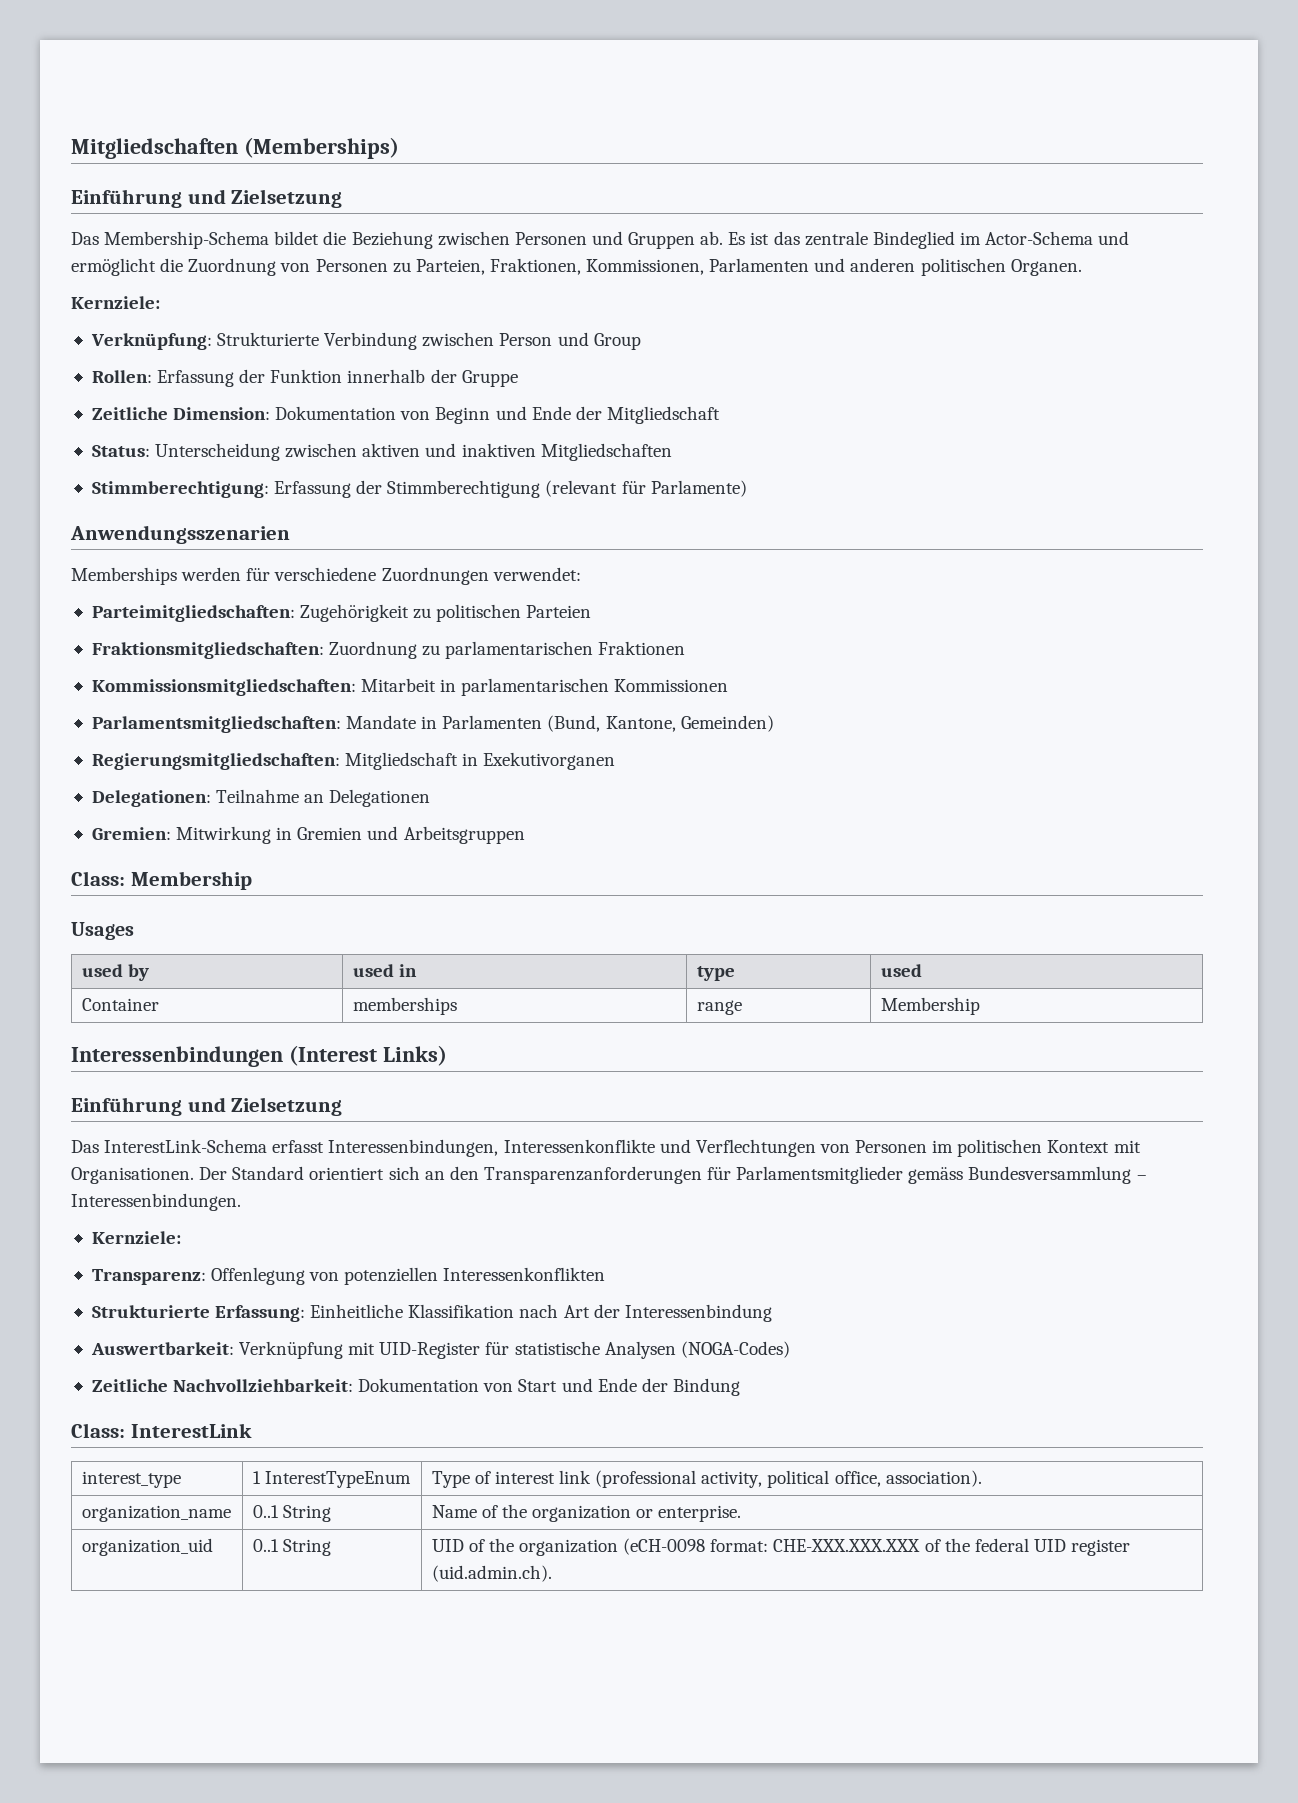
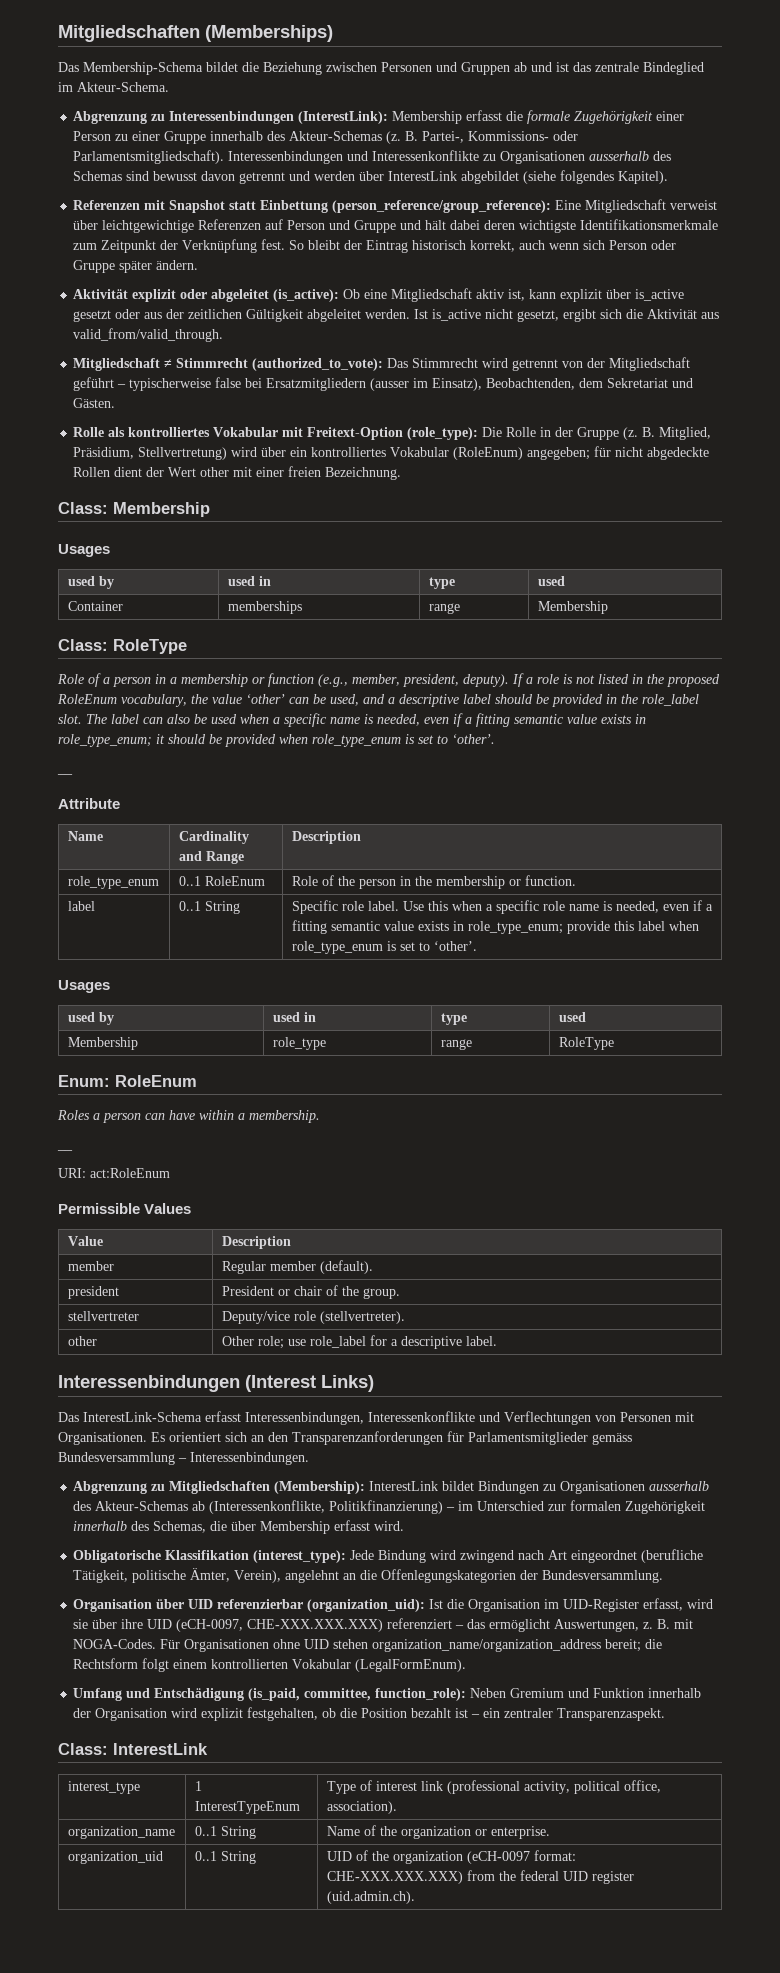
  Mitgliedschaften (Memberships)
- Einführung und Zielsetzung
- Das Membership-Schema bildet die Beziehung zwischen Personen und Gruppen ab. Es ist das zentrale Bindeglied im Actor-Schema und ermöglicht die Zuordnung von Personen zu Parteien, Fraktionen, Kommissionen, Parlamenten und anderen politischen Organen.
- Kernziele:
- Verknüpfung: Strukturierte Verbindung zwischen Person und Group
- Rollen: Erfassung der Funktion innerhalb der Gruppe
- Zeitliche Dimension: Dokumentation von Beginn und Ende der Mitgliedschaft
- Status: Unterscheidung zwischen aktiven und inaktiven Mitgliedschaften
- Stimmberechtigung: Erfassung der Stimmberechtigung (relevant für Parlamente)
- Anwendungsszenarien
- Memberships werden für verschiedene Zuordnungen verwendet:
- Parteimitgliedschaften: Zugehörigkeit zu politischen Parteien
- Fraktionsmitgliedschaften: Zuordnung zu parlamentarischen Fraktionen
- Kommissionsmitgliedschaften: Mitarbeit in parlamentarischen Kommissionen
- Parlamentsmitgliedschaften: Mandate in Parlamenten (Bund, Kantone, Gemeinden)
- Regierungsmitgliedschaften: Mitgliedschaft in Exekutivorganen
- Delegationen: Teilnahme an Delegationen
- Gremien: Mitwirkung in Gremien und Arbeitsgruppen
+ Das Membership-Schema bildet die Beziehung zwischen Personen und Gruppen ab und ist das zentrale Bindeglied im Akteur-Schema.
+ Abgrenzung zu Interessenbindungen (InterestLink): Membership erfasst die formale Zugehörigkeit einer Person zu einer Gruppe innerhalb des Akteur-Schemas (z. B. Partei-, Kommissions- oder Parlamentsmitgliedschaft). Interessenbindungen und Interessenkonflikte zu Organisationen ausserhalb des Schemas sind bewusst davon getrennt und werden über InterestLink abgebildet (siehe folgendes Kapitel).
+ Referenzen mit Snapshot statt Einbettung (person_reference/group_reference): Eine Mitgliedschaft verweist über leichtgewichtige Referenzen auf Person und Gruppe und hält dabei deren wichtigste Identifikationsmerkmale zum Zeitpunkt der Verknüpfung fest. So bleibt der Eintrag historisch korrekt, auch wenn sich Person oder Gruppe später ändern.
+ Aktivität explizit oder abgeleitet (is_active): Ob eine Mitgliedschaft aktiv ist, kann explizit über is_active gesetzt oder aus der zeitlichen Gültigkeit abgeleitet werden. Ist is_active nicht gesetzt, ergibt sich die Aktivität aus valid_from/valid_through.
+ Mitgliedschaft ≠ Stimmrecht (authorized_to_vote): Das Stimmrecht wird getrennt von der Mitgliedschaft geführt – typischerweise false bei Ersatzmitgliedern (ausser im Einsatz), Beobachtenden, dem Sekretariat und Gästen.
+ Rolle als kontrolliertes Vokabular mit Freitext-Option (role_type): Die Rolle in der Gruppe (z. B. Mitglied, Präsidium, Stellvertretung) wird über ein kontrolliertes Vokabular (RoleEnum) angegeben; für nicht abgedeckte Rollen dient der Wert other mit einer freien Bezeichnung.
+ Class: RoleType
+ Role of a person in a membership or function (e.g., member, president, deputy). If a role is not listed in the proposed RoleEnum vocabulary, the value ‘other’ can be used, and a descriptive label should be provided in the role_label slot. The label can also be used when a specific name is needed, even if a fitting semantic value exists in role_type_enum; it should be provided when role_type_enum is set to ‘other’.
+ __
+ Attribute
+ Name | Cardinality and Range | Description
+ role_type_enum | 0..1 RoleEnum | Role of the person in the membership or function.
+ label | 0..1 String | Specific role label. Use this when a specific role name is needed, even if a fitting semantic value exists in role_type_enum; provide this label when role_type_enum is set to ‘other’.
+ Usages
+ used by | used in | type | used
+ Membership | role_type | range | RoleType
+ Enum: RoleEnum
+ Roles a person can have within a membership.
+ __
+ URI: act:RoleEnum
+ Permissible Values
+ Value | Description
+ member | Regular member (default).
+ president | President or chair of the group.
+ stellvertreter | Deputy/vice role (stellvertreter).
+ other | Other role; use role_label for a descriptive label.
  Interessenbindungen (Interest Links)
- Einführung und Zielsetzung
- Das InterestLink-Schema erfasst Interessenbindungen, Interessenkonflikte und Verflechtungen von Personen im politischen Kontext mit Organisationen. Der Standard orientiert sich an den Transparenzanforderungen für Parlamentsmitglieder gemäss Bundesversammlung – Interessenbindungen.
- Kernziele:
- Transparenz: Offenlegung von potenziellen Interessenkonflikten
- Strukturierte Erfassung: Einheitliche Klassifikation nach Art der Interessenbindung
- Auswertbarkeit: Verknüpfung mit UID-Register für statistische Analysen (NOGA-Codes)
- Zeitliche Nachvollziehbarkeit: Dokumentation von Start und Ende der Bindung
+ Das InterestLink-Schema erfasst Interessenbindungen, Interessenkonflikte und Verflechtungen von Personen mit Organisationen. Es orientiert sich an den Transparenzanforderungen für Parlamentsmitglieder gemäss Bundesversammlung – Interessenbindungen.
+ Abgrenzung zu Mitgliedschaften (Membership): InterestLink bildet Bindungen zu Organisationen ausserhalb des Akteur-Schemas ab (Interessenkonflikte, Politikfinanzierung) – im Unterschied zur formalen Zugehörigkeit innerhalb des Schemas, die über Membership erfasst wird.
+ Obligatorische Klassifikation (interest_type): Jede Bindung wird zwingend nach Art eingeordnet (berufliche Tätigkeit, politische Ämter, Verein), angelehnt an die Offenlegungskategorien der Bundesversammlung.
+ Organisation über UID referenzierbar (organization_uid): Ist die Organisation im UID-Register erfasst, wird sie über ihre UID (eCH-0097, CHE-XXX.XXX.XXX) referenziert – das ermöglicht Auswertungen, z. B. mit NOGA-Codes. Für Organisationen ohne UID stehen organization_name/organization_address bereit; die Rechtsform folgt einem kontrollierten Vokabular (LegalFormEnum).
+ Umfang und Entschädigung (is_paid, committee, function_role): Neben Gremium und Funktion innerhalb der Organisation wird explizit festgehalten, ob die Position bezahlt ist – ein zentraler Transparenzaspekt.
- organization_uid | 0..1 String | UID of the organization (eCH-0098 format: CHE-XXX.XXX.XXX of the federal UID register (uid.admin.ch).
+ organization_uid | 0..1 String | UID of the organization (eCH-0097 format: CHE-XXX.XXX.XXX) from the federal UID register (uid.admin.ch).

